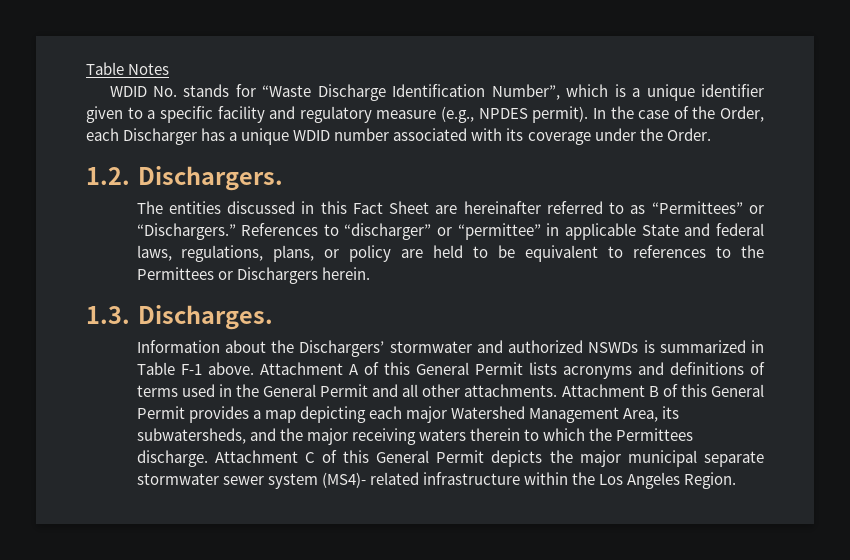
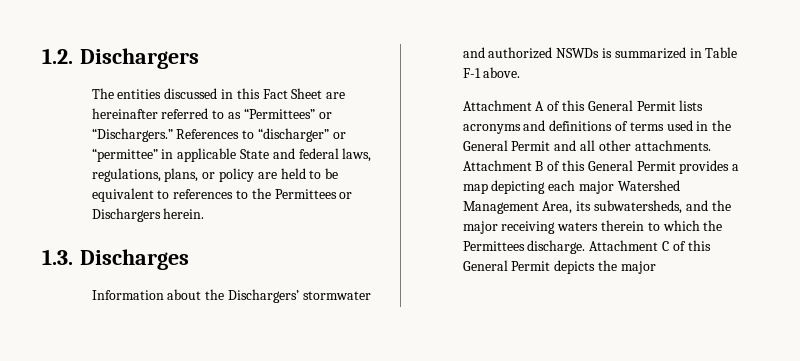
- Table Notes
- WDID No. stands for “Waste Discharge Identification Number”, which is a unique identifier given to a specific facility and regulatory measure (e.g., NPDES permit). In the case of the Order, each Discharger has a unique WDID number associated with its coverage under the Order.
- 1.2. Dischargers.
+ 1.2. Dischargers
- 1.3. Discharges.
+ 1.3. Discharges
- Information about the Dischargers’ stormwater and authorized NSWDs is summarized in Table F-1 above. Attachment A of this General Permit lists acronyms and definitions of terms used in the General Permit and all other attachments.
+ Information about the Dischargers’ stormwater and authorized NSWDs is summarized in Table F-1 above.
+ Attachment A of this General Permit lists acronyms and definitions of terms used in the General Permit and all other attachments.
- Attachment C of this General Permit depicts the major municipal separate stormwater sewer system (MS4)- related infrastructure within the Los Angeles Region.
+ Attachment C of this General Permit depicts the major

